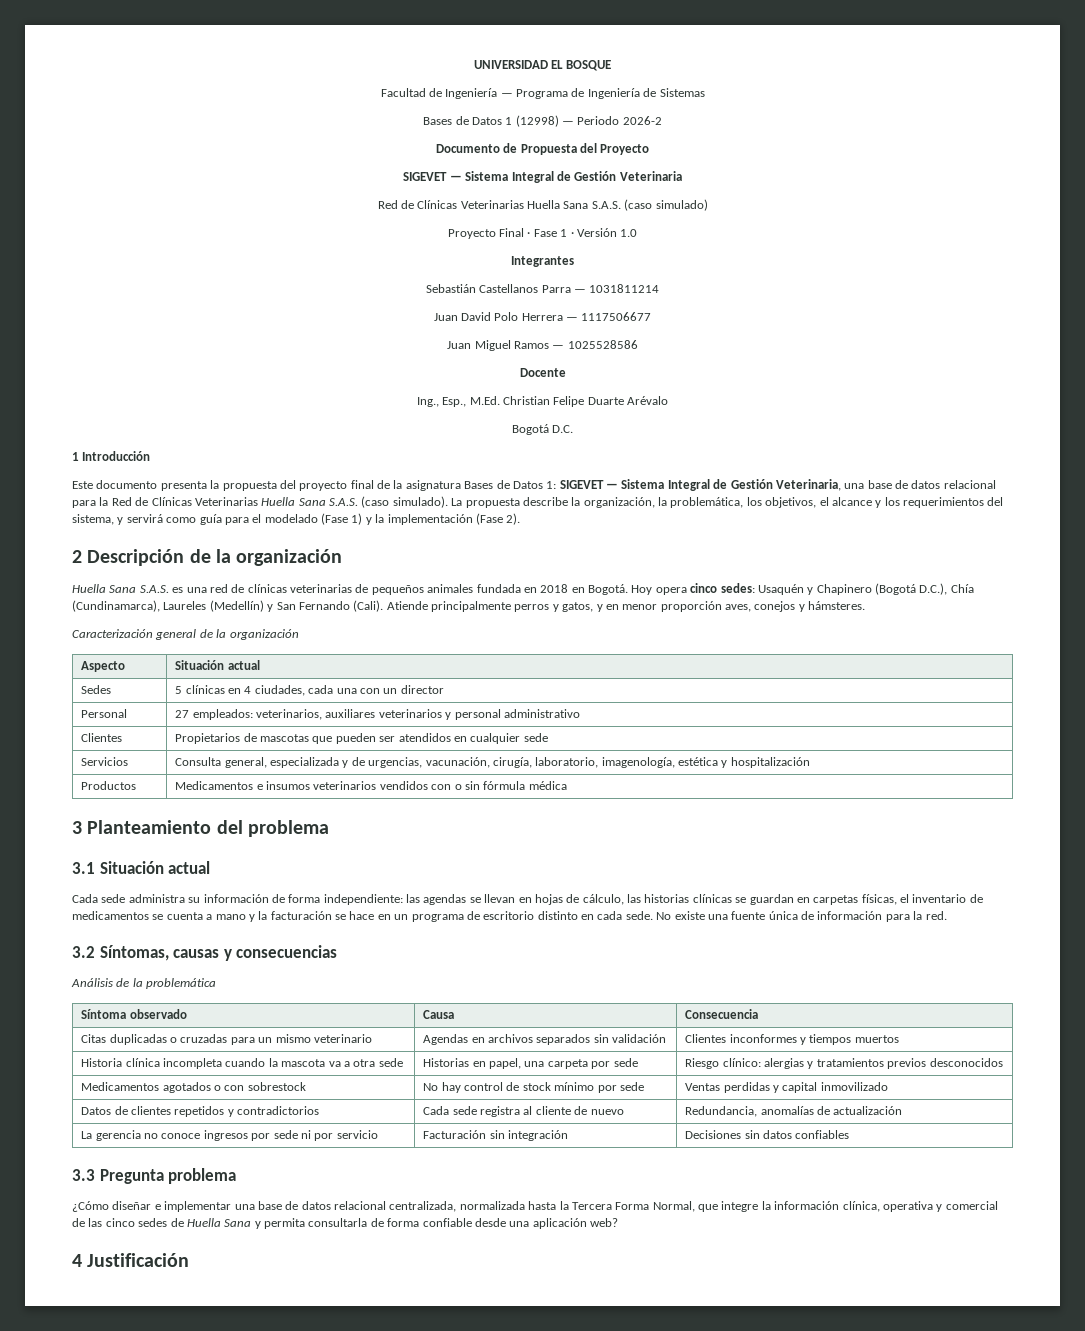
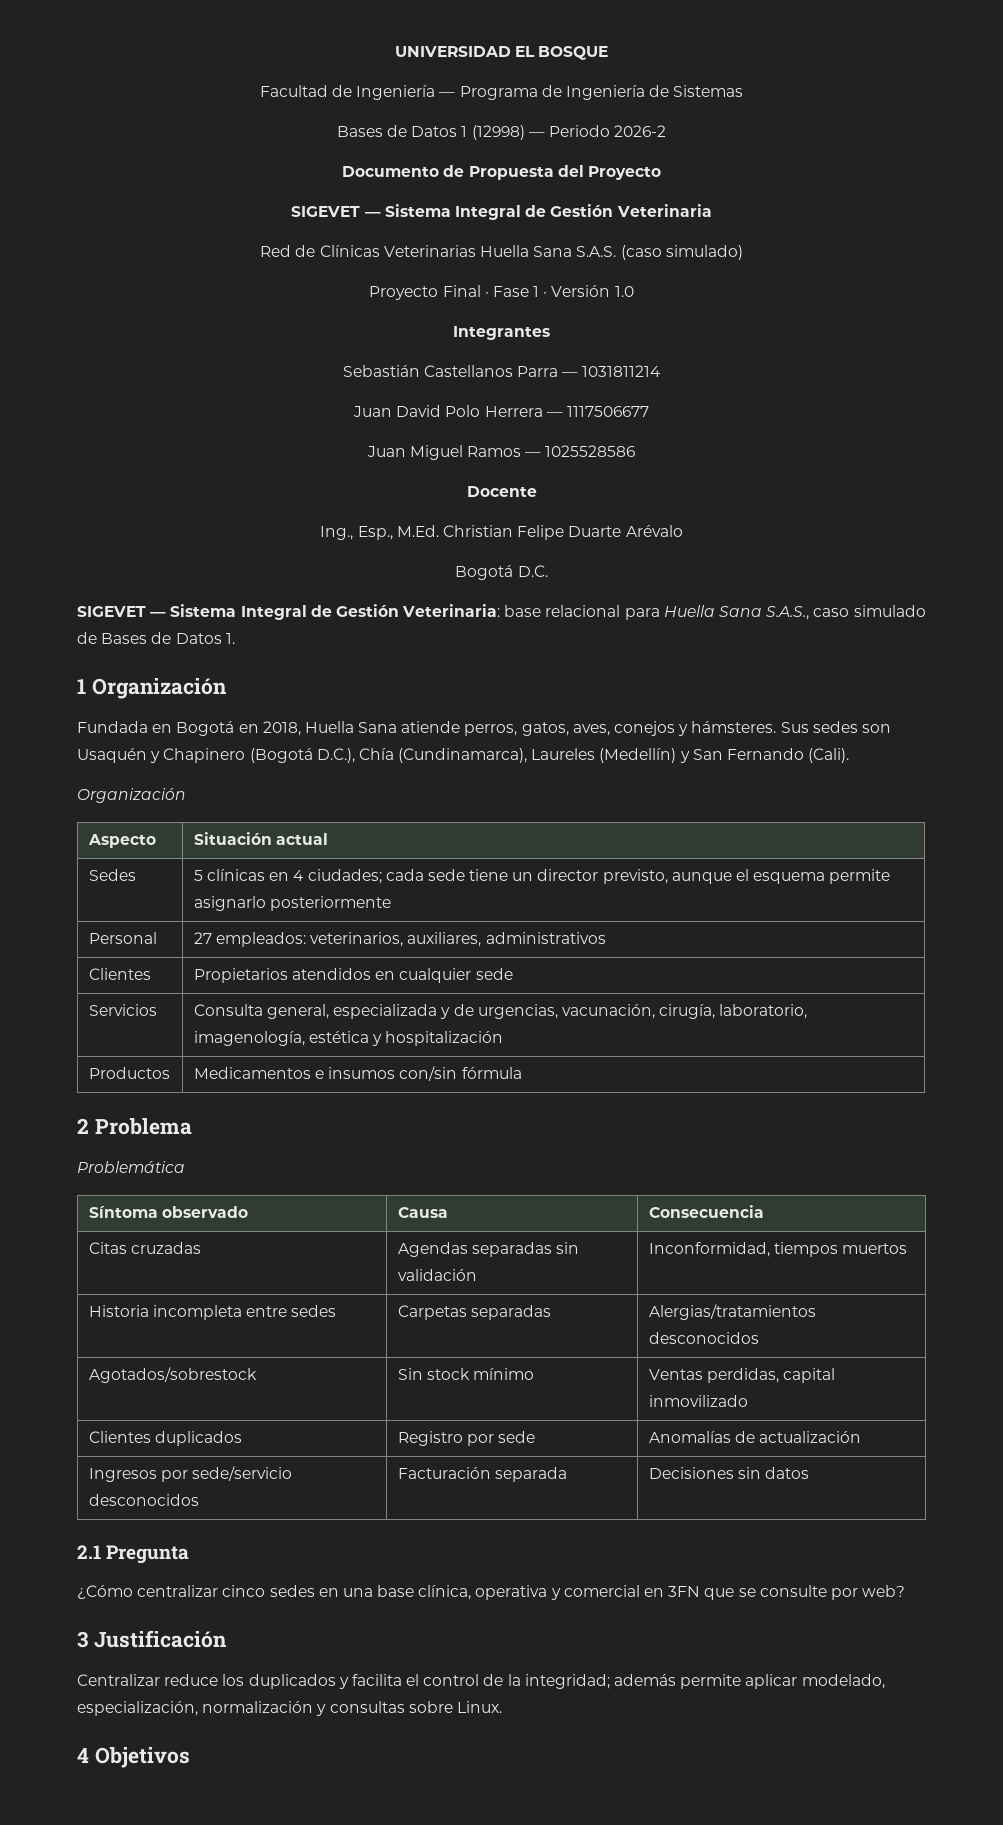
- 1 Introducción
- Este documento presenta la propuesta del proyecto final de la asignatura Bases de Datos 1: SIGEVET — Sistema Integral de Gestión Veterinaria, una base de datos relacional para la Red de Clínicas Veterinarias Huella Sana S.A.S. (caso simulado). La propuesta describe la organización, la problemática, los objetivos, el alcance y los requerimientos del sistema, y servirá como guía para el modelado (Fase 1) y la implementación (Fase 2).
- 2 Descripción de la organización
- Huella Sana S.A.S. es una red de clínicas veterinarias de pequeños animales fundada en 2018 en Bogotá. Hoy opera cinco sedes: Usaquén y Chapinero (Bogotá D.C.), Chía (Cundinamarca), Laureles (Medellín) y San Fernando (Cali). Atiende principalmente perros y gatos, y en menor proporción aves, conejos y hámsteres.
- Caracterización general de la organización
+ SIGEVET — Sistema Integral de Gestión Veterinaria: base relacional para Huella Sana S.A.S., caso simulado de Bases de Datos 1.
+ 1 Organización
+ Fundada en Bogotá en 2018, Huella Sana atiende perros, gatos, aves, conejos y hámsteres. Sus sedes son Usaquén y Chapinero (Bogotá D.C.), Chía (Cundinamarca), Laureles (Medellín) y San Fernando (Cali).
+ Organización
- Sedes | 5 clínicas en 4 ciudades, cada una con un director
- Personal | 27 empleados: veterinarios, auxiliares veterinarios y personal administrativo
- Clientes | Propietarios de mascotas que pueden ser atendidos en cualquier sede
+ Sedes | 5 clínicas en 4 ciudades; cada sede tiene un director previsto, aunque el esquema permite asignarlo posteriormente
+ Personal | 27 empleados: veterinarios, auxiliares, administrativos
+ Clientes | Propietarios atendidos en cualquier sede
- Productos | Medicamentos e insumos veterinarios vendidos con o sin fórmula médica
- 3 Planteamiento del problema
- 3.1 Situación actual
- Cada sede administra su información de forma independiente: las agendas se llevan en hojas de cálculo, las historias clínicas se guardan en carpetas físicas, el inventario de medicamentos se cuenta a mano y la facturación se hace en un programa de escritorio distinto en cada sede. No existe una fuente única de información para la red.
- 3.2 Síntomas, causas y consecuencias
- Análisis de la problemática
+ Productos | Medicamentos e insumos con/sin fórmula
+ 2 Problema
+ Problemática
- Citas duplicadas o cruzadas para un mismo veterinario | Agendas en archivos separados sin validación | Clientes inconformes y tiempos muertos
+ Citas cruzadas | Agendas separadas sin validación | Inconformidad, tiempos muertos
- Historia clínica incompleta cuando la mascota va a otra sede | Historias en papel, una carpeta por sede | Riesgo clínico: alergias y tratamientos previos desconocidos
- Medicamentos agotados o con sobrestock | No hay control de stock mínimo por sede | Ventas perdidas y capital inmovilizado
- Datos de clientes repetidos y contradictorios | Cada sede registra al cliente de nuevo | Redundancia, anomalías de actualización
- La gerencia no conoce ingresos por sede ni por servicio | Facturación sin integración | Decisiones sin datos confiables
- 3.3 Pregunta problema
+ Historia incompleta entre sedes | Carpetas separadas | Alergias/tratamientos desconocidos
+ Agotados/sobrestock | Sin stock mínimo | Ventas perdidas, capital inmovilizado
+ Clientes duplicados | Registro por sede | Anomalías de actualización
+ Ingresos por sede/servicio desconocidos | Facturación separada | Decisiones sin datos
+ 2.1 Pregunta
- ¿Cómo diseñar e implementar una base de datos relacional centralizada, normalizada hasta la Tercera Forma Normal, que integre la información clínica, operativa y comercial de las cinco sedes de Huella Sana y permita consultarla de forma confiable desde una aplicación web?
- 4 Justificación
+ ¿Cómo centralizar cinco sedes en una base clínica, operativa y comercial en 3FN que se consulte por web?
+ 3 Justificación
+ Centralizar reduce los duplicados y facilita el control de la integridad; además permite aplicar modelado, especialización, normalización y consultas sobre Linux.
+ 4 Objetivos

